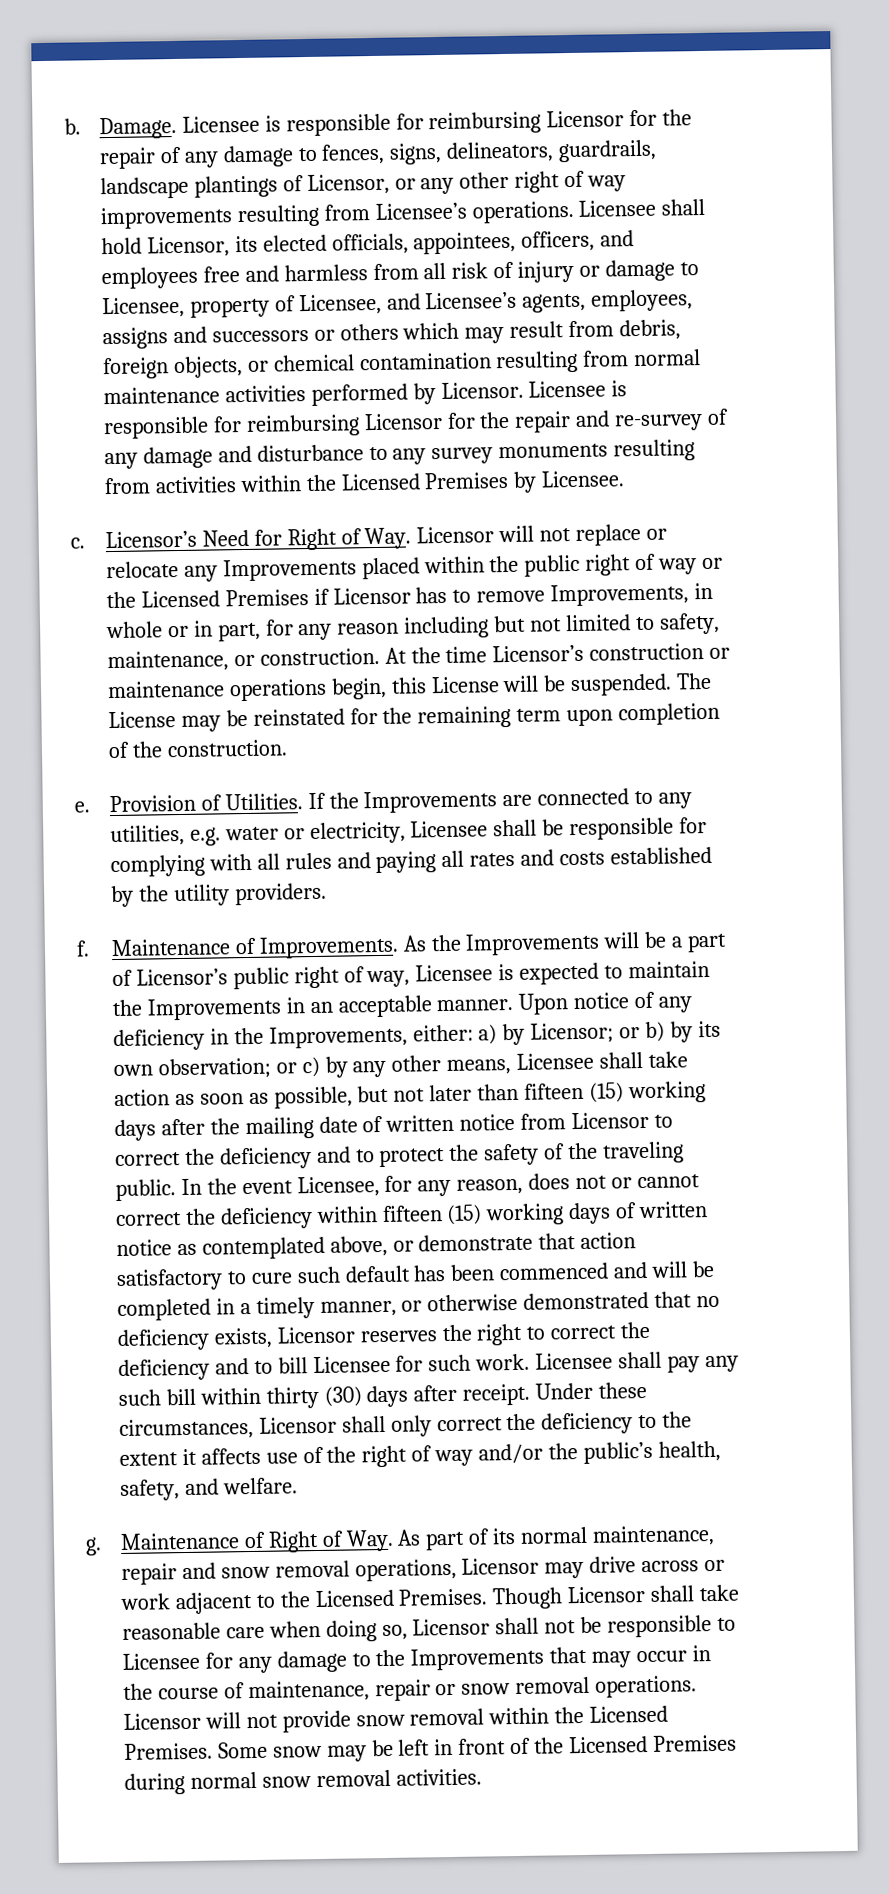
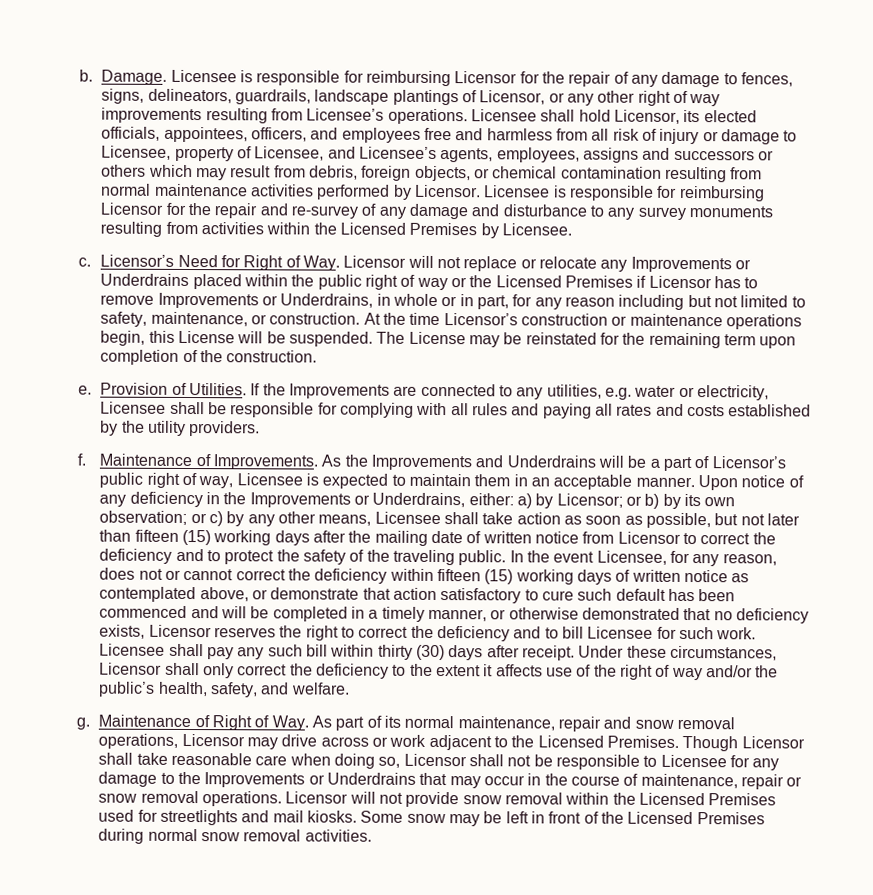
- Licensor’s Need for Right of Way. Licensor will not replace or relocate any Improvements placed within the public right of way or the Licensed Premises if Licensor has to remove Improvements, in whole or in part, for any reason including but not limited to safety, maintenance, or construction.
+ Licensor’s Need for Right of Way. Licensor will not replace or relocate any Improvements or Underdrains placed within the public right of way or the Licensed Premises if Licensor has to remove Improvements or Underdrains, in whole or in part, for any reason including but not limited to safety, maintenance, or construction.
- As the Improvements will be a part of Licensor’s public right of way, Licensee is expected to maintain the Improvements in an acceptable manner.
+ As the Improvements and Underdrains will be a part of Licensor’s public right of way, Licensee is expected to maintain them in an acceptable manner.
- Upon notice of any deficiency in the Improvements, either:
+ Upon notice of any deficiency in the Improvements or Underdrains, either:
- Though Licensor shall take reasonable care when doing so, Licensor shall not be responsible to Licensee for any damage to the Improvements that may occur in the course of maintenance, repair or snow removal operations.
+ Though Licensor shall take reasonable care when doing so, Licensor shall not be responsible to Licensee for any damage to the Improvements or Underdrains that may occur in the course of maintenance, repair or snow removal operations.
- Licensor will not provide snow removal within the Licensed Premises.
+ Licensor will not provide snow removal within the Licensed Premises used for streetlights and mail kiosks.

